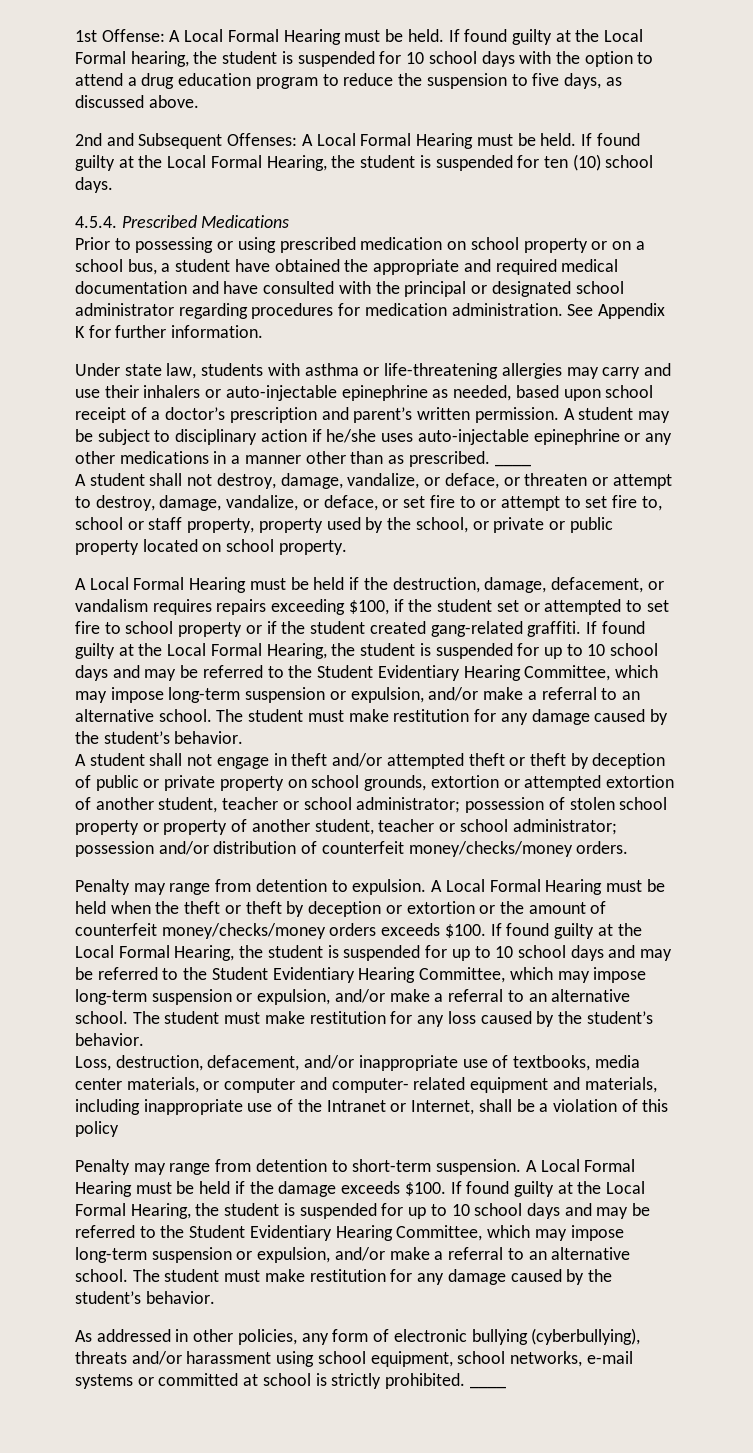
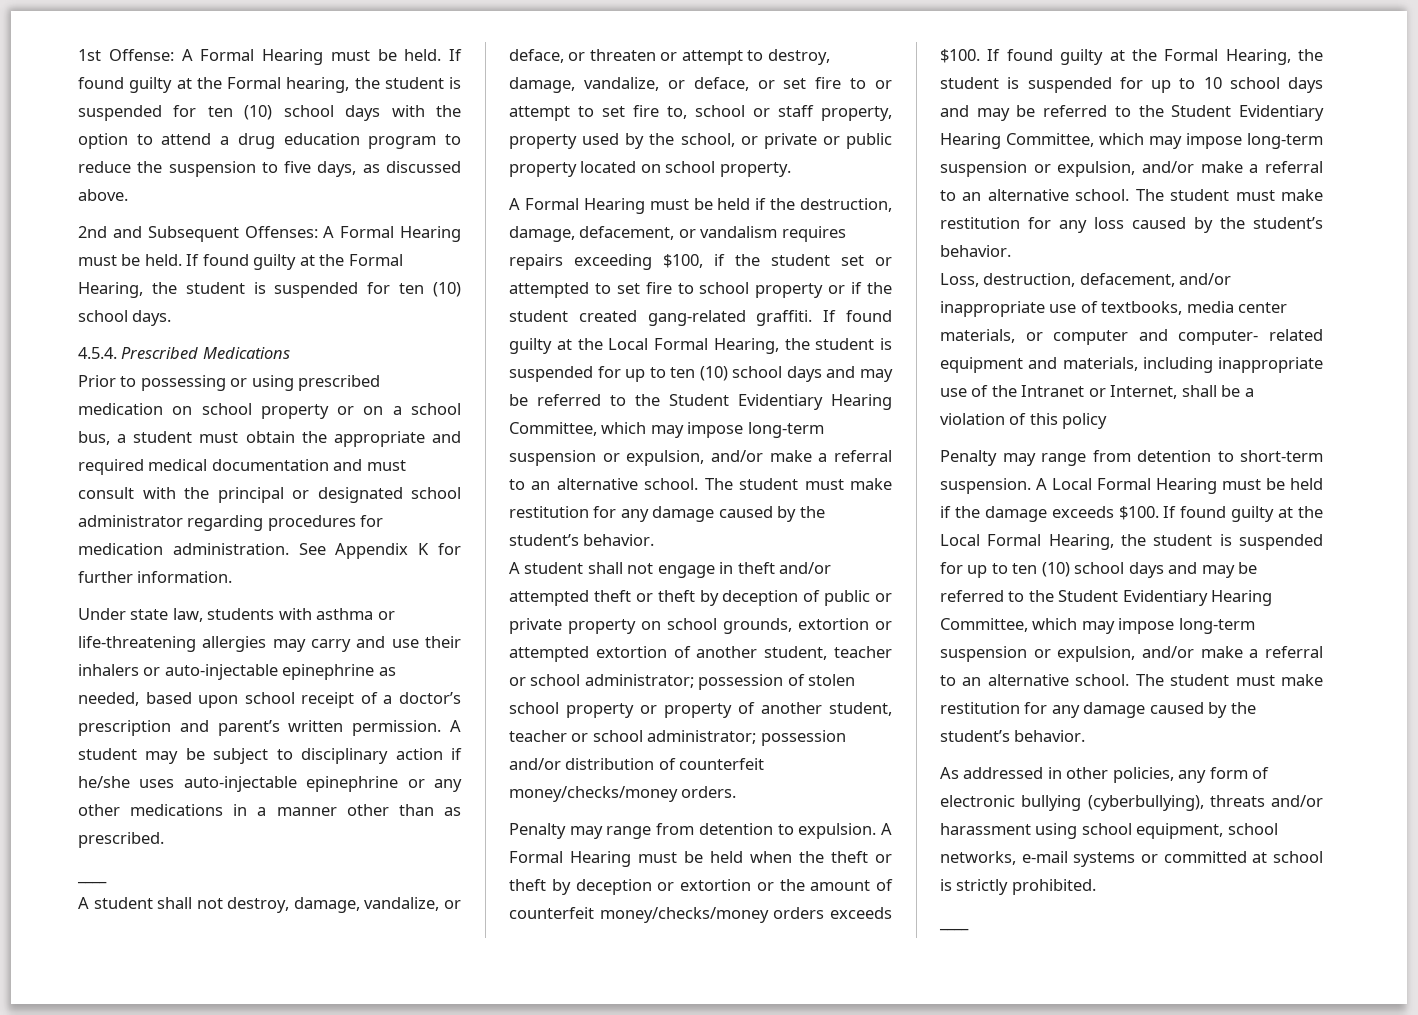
- 1st Offense: A Local Formal Hearing must be held.
+ 1st Offense: A Formal Hearing must be held.
- If found guilty at the Local Formal hearing, the student is suspended for 10 school days with the option to attend a drug education program to reduce the suspension to five days, as discussed above.
+ If found guilty at the Formal hearing, the student is suspended for ten (10) school days with the option to attend a drug education program to reduce the suspension to five days, as discussed above.
- 2nd and Subsequent Offenses: A Local Formal Hearing must be held.
+ 2nd and Subsequent Offenses: A Formal Hearing must be held.
- If found guilty at the Local Formal Hearing, the student is suspended for ten (10) school days.
+ If found guilty at the Formal Hearing, the student is suspended for ten (10) school days.
- Prior to possessing or using prescribed medication on school property or on a school bus, a student have obtained the appropriate and required medical documentation and have consulted with the principal or designated school administrator regarding procedures for medication administration.
+ Prior to possessing or using prescribed medication on school property or on a school bus, a student must obtain the appropriate and required medical documentation and must consult with the principal or designated school administrator regarding procedures for medication administration.
- A student may be subject to disciplinary action if he/she uses auto-injectable epinephrine or any other medications in a manner other than as prescribed. ____
+ A student may be subject to disciplinary action if he/she uses auto-injectable epinephrine or any other medications in a manner other than as prescribed.
+ ____
- A Local Formal Hearing must be held if the destruction, damage, defacement, or vandalism requires repairs exceeding $100, if the student set or attempted to set fire to school property or if the student created gang-related graffiti. If found guilty at the Local Formal Hearing, the student is suspended for up to 10 school days and may be referred to the Student Evidentiary Hearing Committee, which may impose long-term suspension or expulsion, and/or make a referral to an alternative school.
+ A Formal Hearing must be held if the destruction, damage, defacement, or vandalism requires repairs exceeding $100, if the student set or attempted to set fire to school property or if the student created gang-related graffiti. If found guilty at the Local Formal Hearing, the student is suspended for up to ten (10) school days and may be referred to the Student Evidentiary Hearing Committee, which may impose long-term suspension or expulsion, and/or make a referral to an alternative school.
- A Local Formal Hearing must be held when the theft or theft by deception or extortion or the amount of counterfeit money/checks/money orders exceeds $100. If found guilty at the Local Formal Hearing, the student is suspended for up to 10 school days and may be referred to the Student Evidentiary Hearing Committee, which may impose long-term suspension or expulsion, and/or make a referral to an alternative school.
+ A Formal Hearing must be held when the theft or theft by deception or extortion or the amount of counterfeit money/checks/money orders exceeds $100. If found guilty at the Formal Hearing, the student is suspended for up to 10 school days and may be referred to the Student Evidentiary Hearing Committee, which may impose long-term suspension or expulsion, and/or make a referral to an alternative school.
- A Local Formal Hearing must be held if the damage exceeds $100. If found guilty at the Local Formal Hearing, the student is suspended for up to 10 school days and may be referred to the Student Evidentiary Hearing Committee, which may impose long-term suspension or expulsion, and/or make a referral to an alternative school.
+ A Local Formal Hearing must be held if the damage exceeds $100. If found guilty at the Local Formal Hearing, the student is suspended for up to ten (10) school days and may be referred to the Student Evidentiary Hearing Committee, which may impose long-term suspension or expulsion, and/or make a referral to an alternative school.
- As addressed in other policies, any form of electronic bullying (cyberbullying), threats and/or harassment using school equipment, school networks, e-mail systems or committed at school is strictly prohibited. ____
+ As addressed in other policies, any form of electronic bullying (cyberbullying), threats and/or harassment using school equipment, school networks, e-mail systems or committed at school is strictly prohibited.
+ ____

